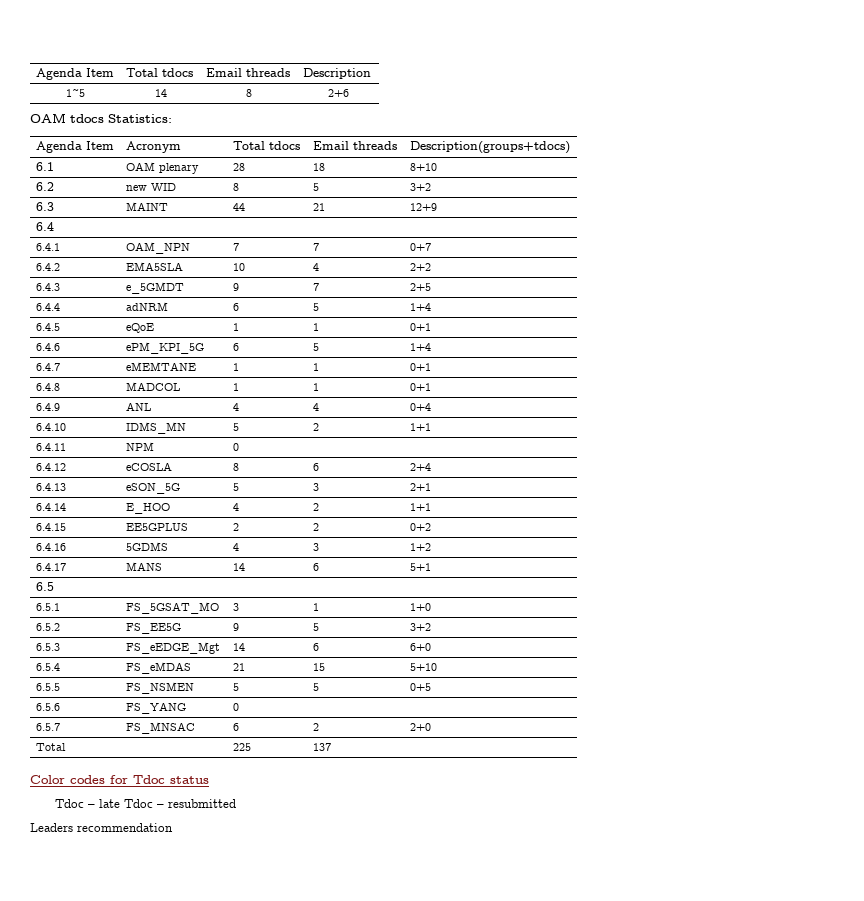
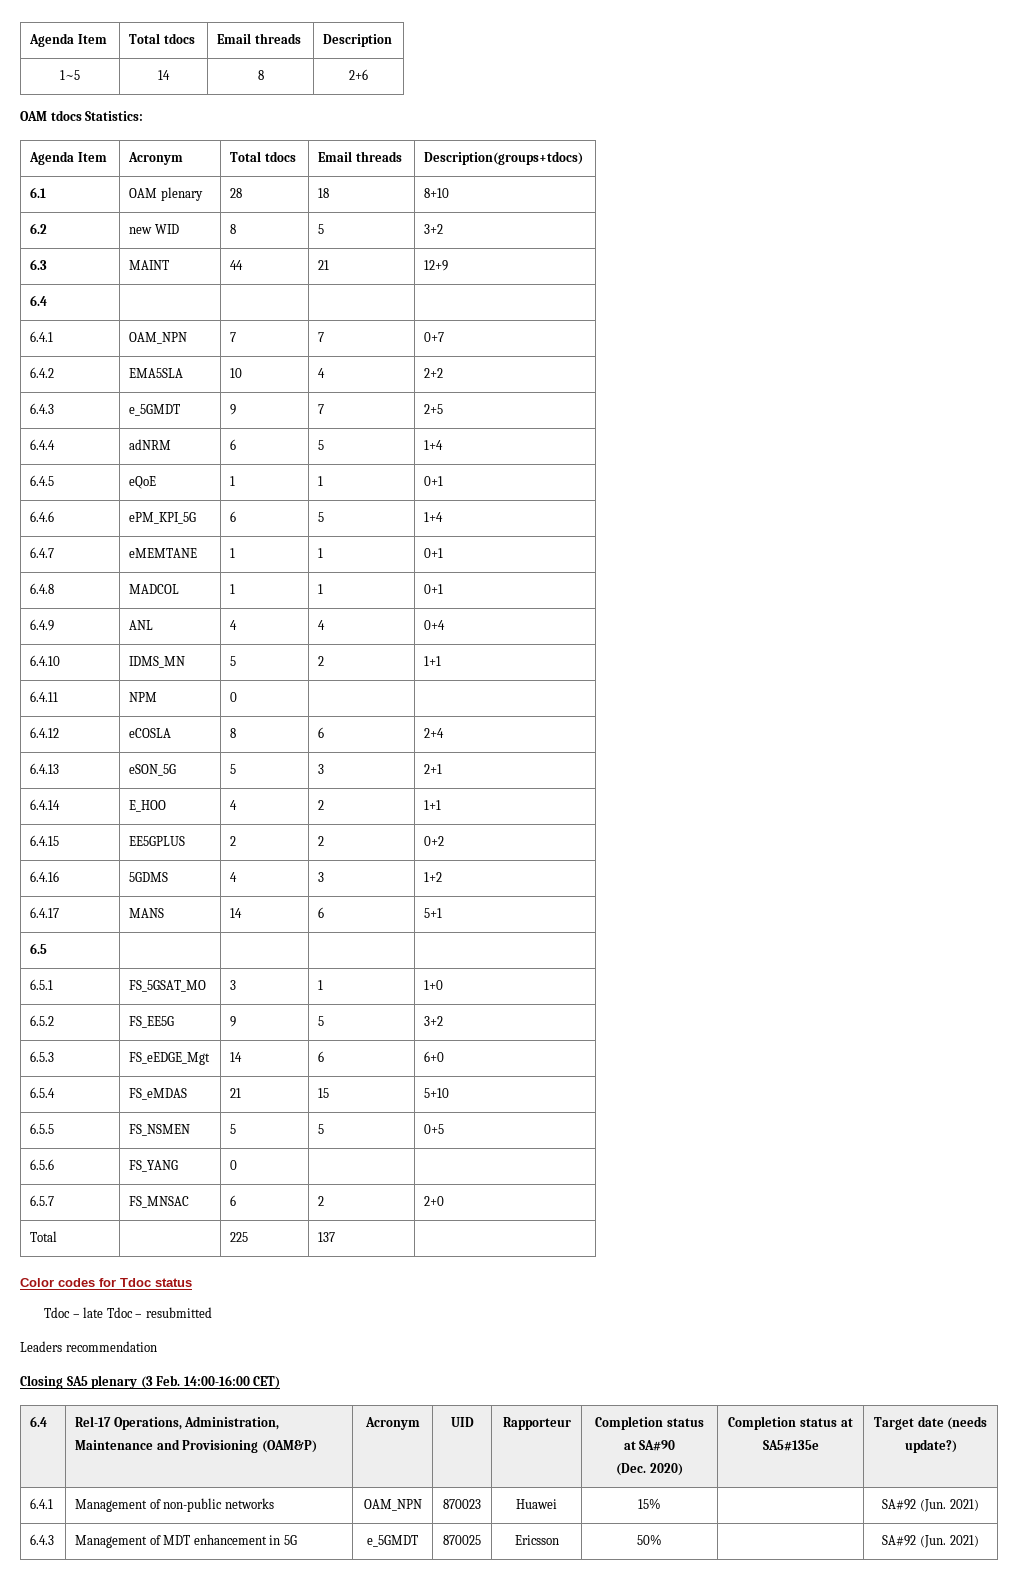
+ Closing SA5 plenary (3 Feb. 14:00-16:00 CET)
+ 6.4 | Rel-17 Operations, Administration, Maintenance and Provisioning (OAM&P) | Acronym | UID | Rapporteur | Completion status at SA#90
+ (Dec. 2020) | Completion status at SA5#135e | Target date (needs update?)
+ 6.4.1 | Management of non-public networks | OAM_NPN | 870023 | Huawei | 15% | | SA#92 (Jun. 2021)
+ 6.4.3 | Management of MDT enhancement in 5G | e_5GMDT | 870025 | Ericsson | 50% | | SA#92 (Jun. 2021)

